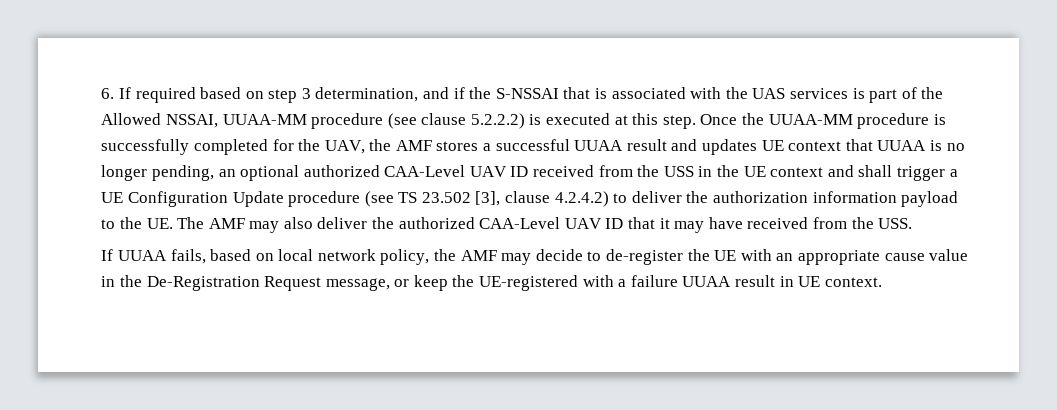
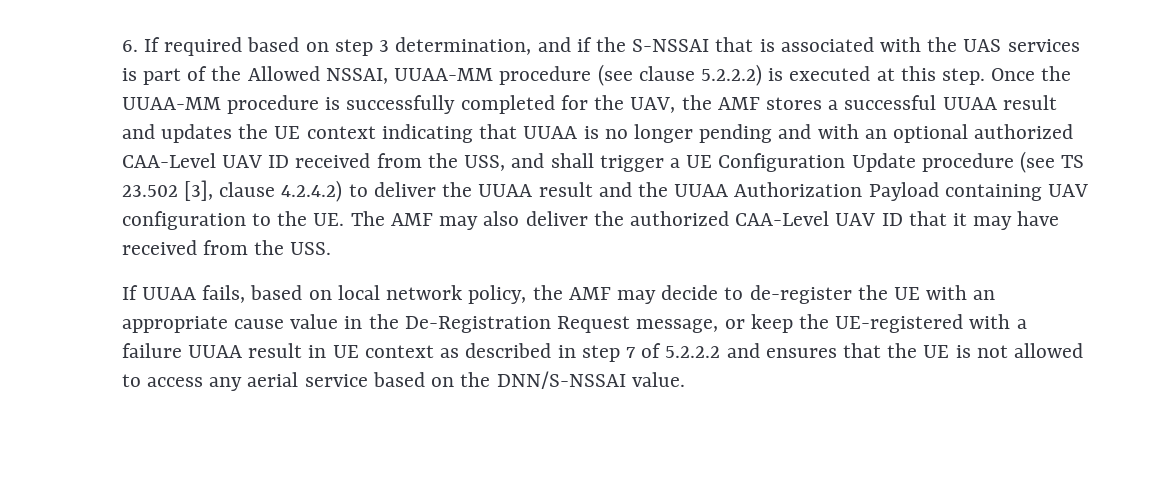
- Once the UUAA-MM procedure is successfully completed for the UAV, the AMF stores a successful UUAA result and updates UE context that UUAA is no longer pending, an optional authorized CAA-Level UAV ID received from the USS in the UE context and shall trigger a UE Configuration Update procedure (see TS 23.502 [3], clause 4.2.4.2) to deliver the authorization information payload to the UE. The AMF may also deliver the authorized CAA-Level UAV ID that it may have received from the USS.
+ Once the UUAA-MM procedure is successfully completed for the UAV, the AMF stores a successful UUAA result and updates the UE context indicating that UUAA is no longer pending and with an optional authorized CAA-Level UAV ID received from the USS, and shall trigger a UE Configuration Update procedure (see TS 23.502 [3], clause 4.2.4.2) to deliver the UUAA result and the UUAA Authorization Payload containing UAV configuration to the UE. The AMF may also deliver the authorized CAA-Level UAV ID that it may have received from the USS.
- If UUAA fails, based on local network policy, the AMF may decide to de-register the UE with an appropriate cause value in the De-Registration Request message, or keep the UE-registered with a failure UUAA result in UE context.
+ If UUAA fails, based on local network policy, the AMF may decide to de-register the UE with an appropriate cause value in the De-Registration Request message, or keep the UE-registered with a failure UUAA result in UE context as described in step 7 of 5.2.2.2 and ensures that the UE is not allowed to access any aerial service based on the DNN/S-NSSAI value.

